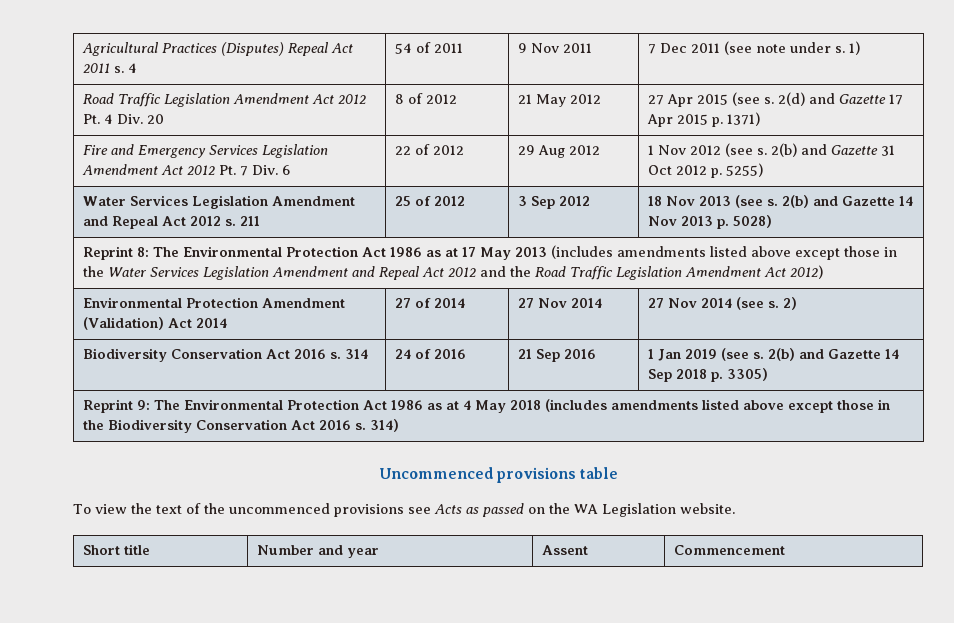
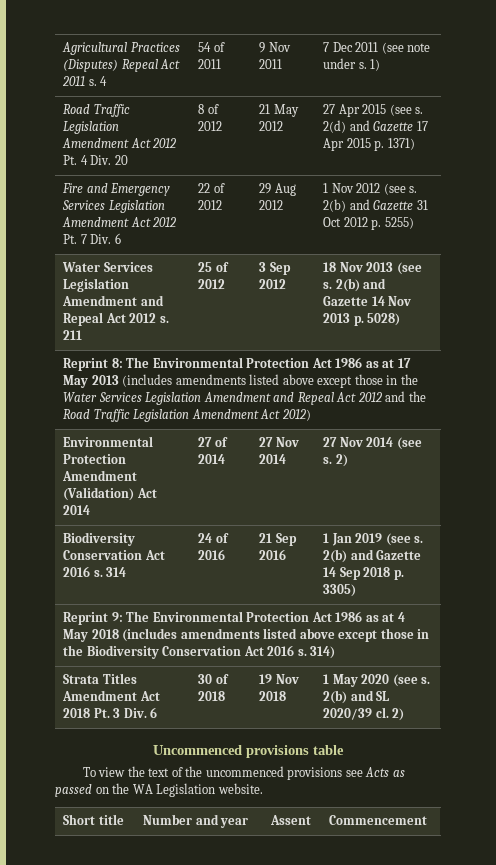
+ Strata Titles Amendment Act 2018 Pt. 3 Div. 6 | 30 of 2018 | 19 Nov 2018 | 1 May 2020 (see s. 2(b) and SL 2020/39 cl. 2)

